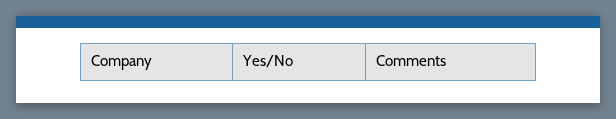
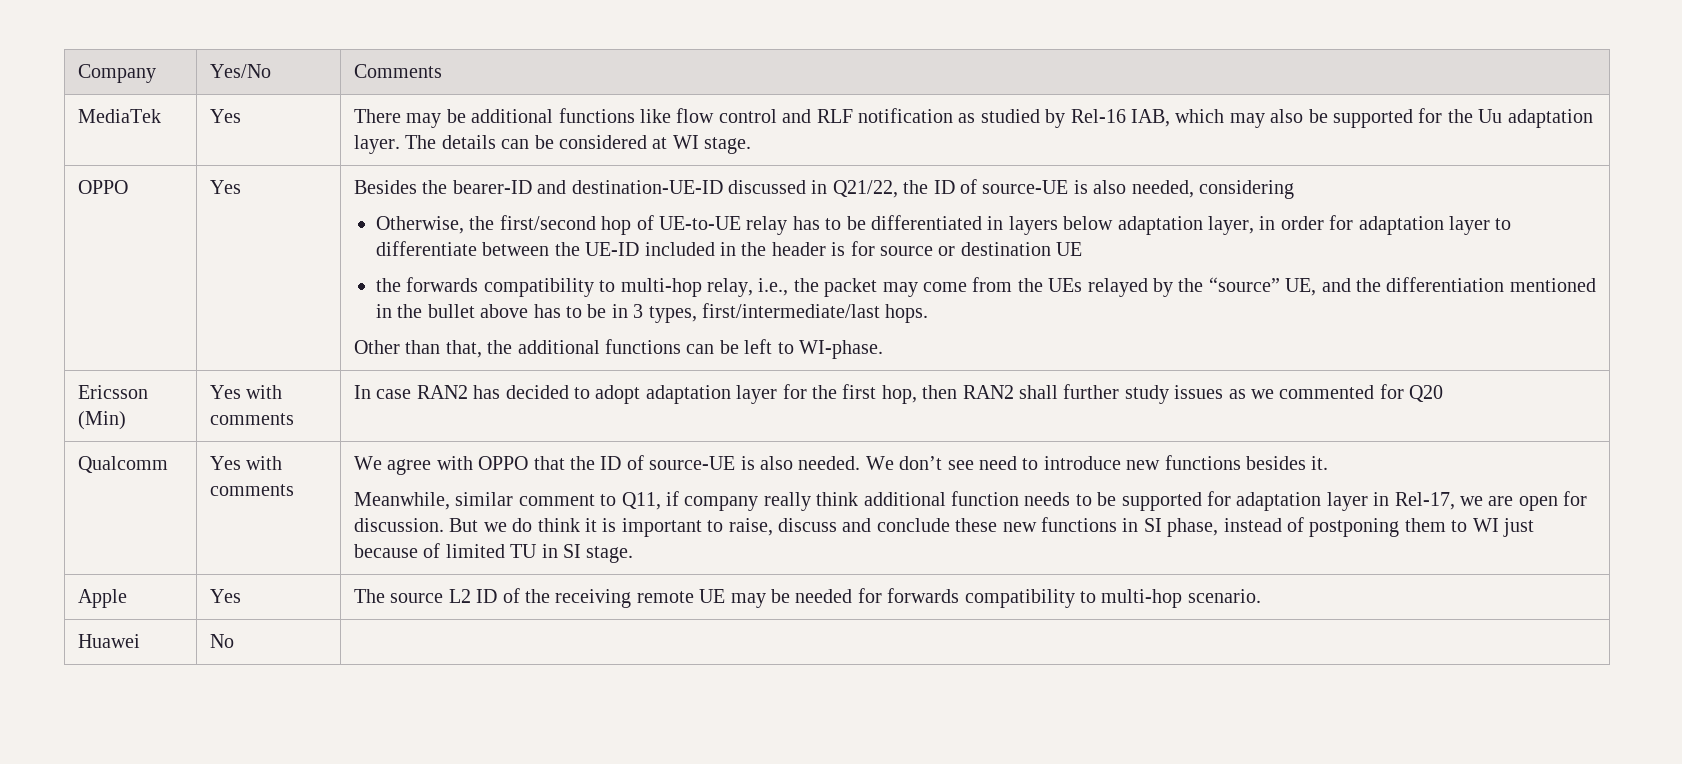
+ MediaTek | Yes | There may be additional functions like flow control and RLF notification as studied by Rel-16 IAB, which may also be supported for the Uu adaptation layer. The details can be considered at WI stage.
+ OPPO | Yes | Besides the bearer-ID and destination-UE-ID discussed in Q21/22, the ID of source-UE is also needed, considering
+ Otherwise, the first/second hop of UE-to-UE relay has to be differentiated in layers below adaptation layer, in order for adaptation layer to differentiate between the UE-ID included in the header is for source or destination UE
+ the forwards compatibility to multi-hop relay, i.e., the packet may come from the UEs relayed by the “source” UE, and the differentiation mentioned in the bullet above has to be in 3 types, first/intermediate/last hops.
+ Other than that, the additional functions can be left to WI-phase.
+ Ericsson (Min) | Yes with comments | In case RAN2 has decided to adopt adaptation layer for the first hop, then RAN2 shall further study issues as we commented for Q20
+ Qualcomm | Yes with comments | We agree with OPPO that the ID of source-UE is also needed. We don’t see need to introduce new functions besides it.
+ Meanwhile, similar comment to Q11, if company really think additional function needs to be supported for adaptation layer in Rel-17, we are open for discussion. But we do think it is important to raise, discuss and conclude these new functions in SI phase, instead of postponing them to WI just because of limited TU in SI stage.
+ Apple | Yes | The source L2 ID of the receiving remote UE may be needed for forwards compatibility to multi-hop scenario.
+ Huawei | No |

